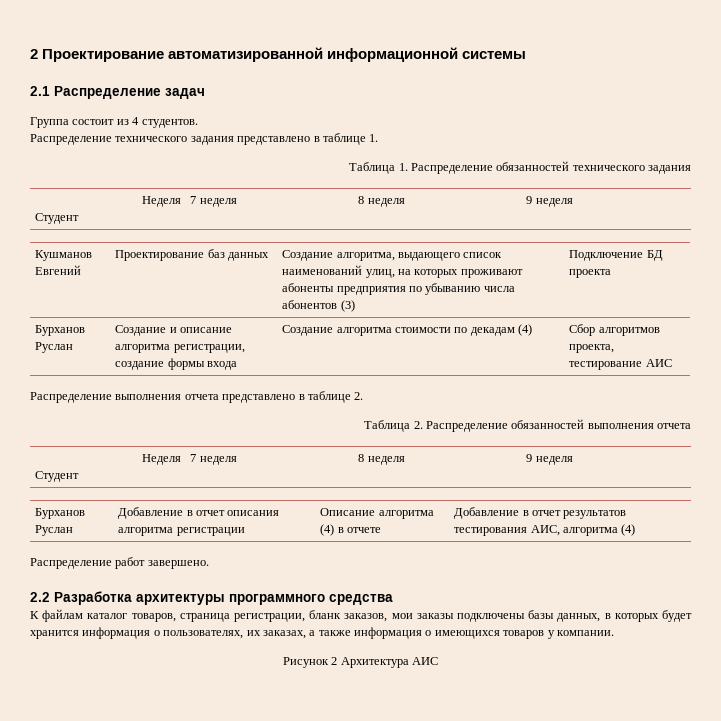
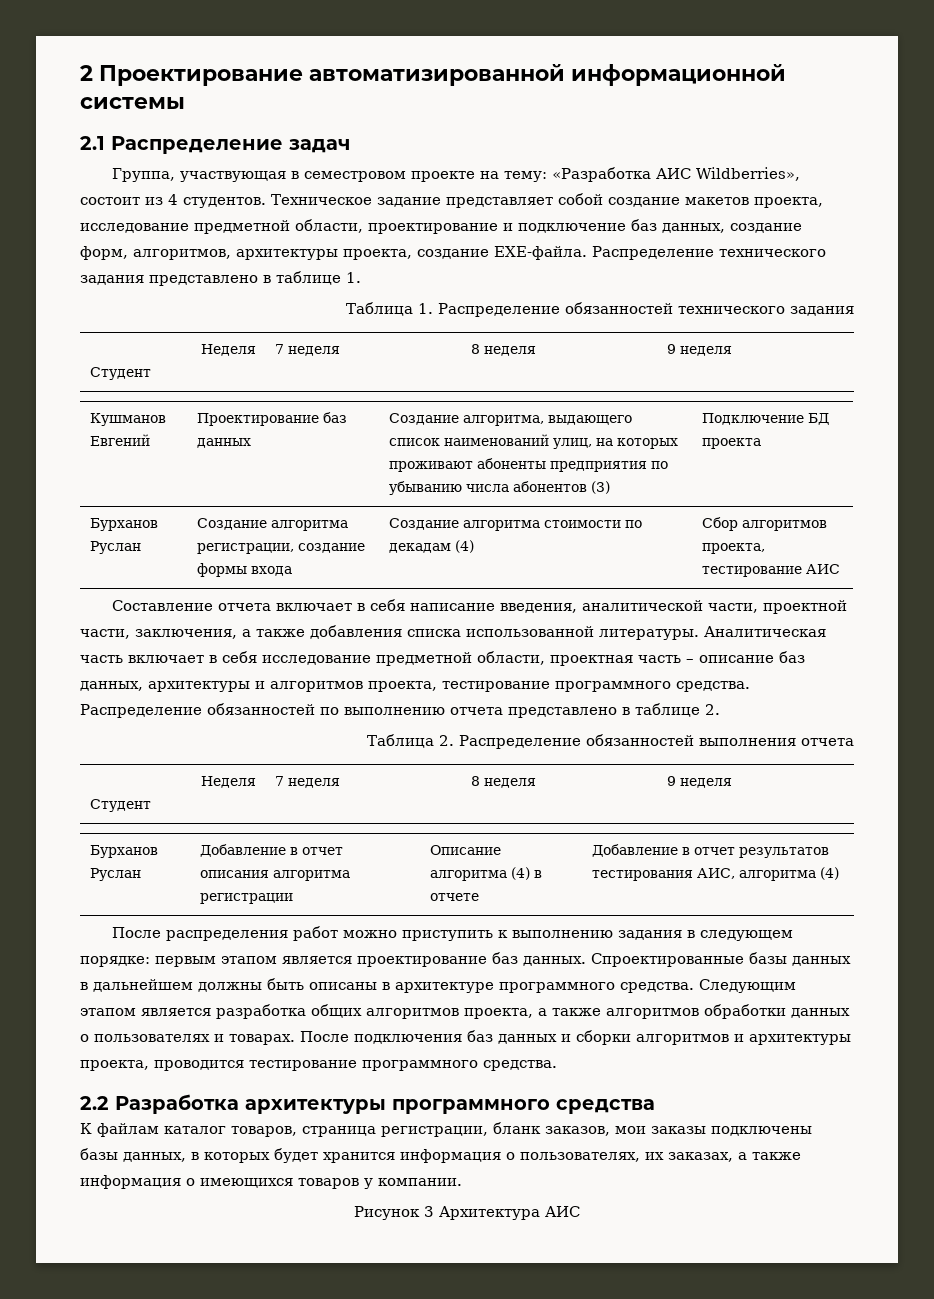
- Группа состоит из 4 студентов.
- Распределение технического задания представлено в таблице 1.
+ Группа, участвующая в семестровом проекте на тему: «Разработка АИС Wildberries», состоит из 4 студентов. Техническое задание представляет собой создание макетов проекта, исследование предметной области, проектирование и подключение баз данных, создание форм, алгоритмов, архитектуры проекта, создание EXE-файла. Распределение технического задания представлено в таблице 1.
- Бурханов Руслан | Создание и описание алгоритма регистрации, создание формы входа | Создание алгоритма стоимости по декадам (4) | Сбор алгоритмов проекта, тестирование АИС
+ Бурханов Руслан | Создание алгоритма регистрации, создание формы входа | Создание алгоритма стоимости по декадам (4) | Сбор алгоритмов проекта, тестирование АИС
- Распределение выполнения отчета представлено в таблице 2.
+ Составление отчета включает в себя написание введения, аналитической части, проектной части, заключения, а также добавления списка использованной литературы. Аналитическая часть включает в себя исследование предметной области, проектная часть – описание баз данных, архитектуры и алгоритмов проекта, тестирование программного средства. Распределение обязанностей по выполнению отчета представлено в таблице 2.
- Распределение работ завершено.
+ После распределения работ можно приступить к выполнению задания в следующем порядке: первым этапом является проектирование баз данных. Спроектированные базы данных в дальнейшем должны быть описаны в архитектуре программного средства. Следующим этапом является разработка общих алгоритмов проекта, а также алгоритмов обработки данных о пользователях и товарах. После подключения баз данных и сборки алгоритмов и архитектуры проекта, проводится тестирование программного средства.
- Рисунок 2 Архитектура АИС
+ Рисунок 3 Архитектура АИС

